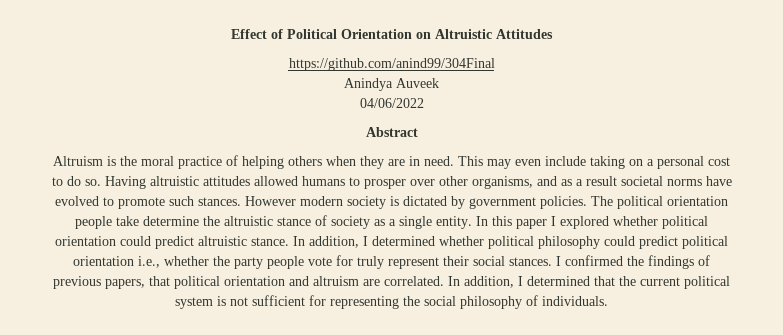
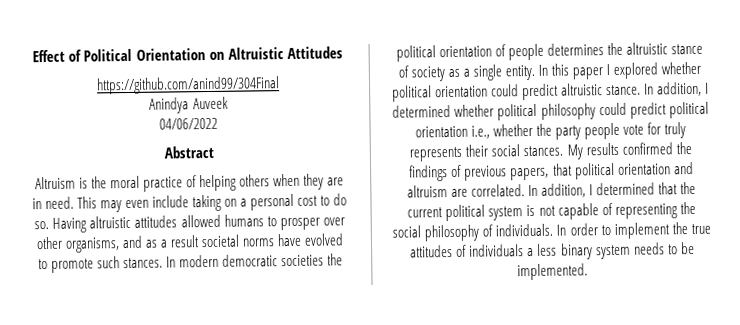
- However modern society is dictated by government policies. The political orientation people take determine the altruistic stance of society as a single entity.
+ In modern democratic societies the political orientation of people determines the altruistic stance of society as a single entity.
- In addition, I determined whether political philosophy could predict political orientation i.e., whether the party people vote for truly represent their social stances.
+ In addition, I determined whether political philosophy could predict political orientation i.e., whether the party people vote for truly represents their social stances.
- I confirmed the findings of previous papers, that political orientation and altruism are correlated.
+ My results confirmed the findings of previous papers, that political orientation and altruism are correlated.
- In addition, I determined that the current political system is not sufficient for representing the social philosophy of individuals.
+ In addition, I determined that the current political system is not capable of representing the social philosophy of individuals.
+ In order to implement the true attitudes of individuals a less binary system needs to be implemented.

